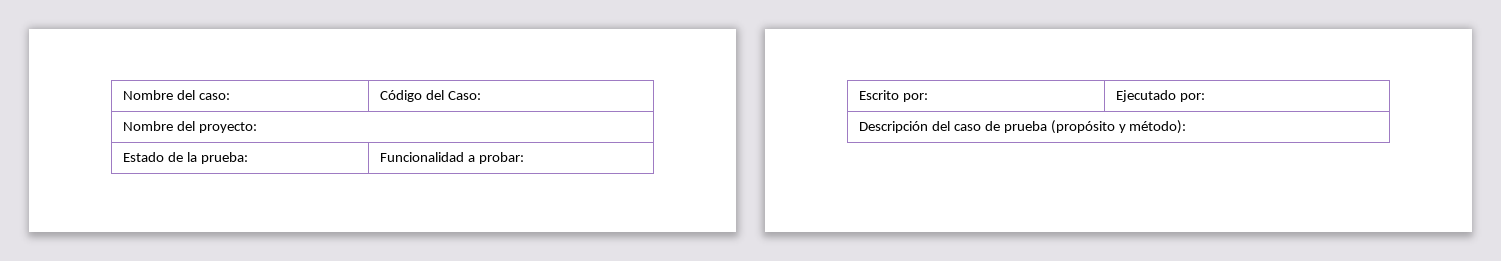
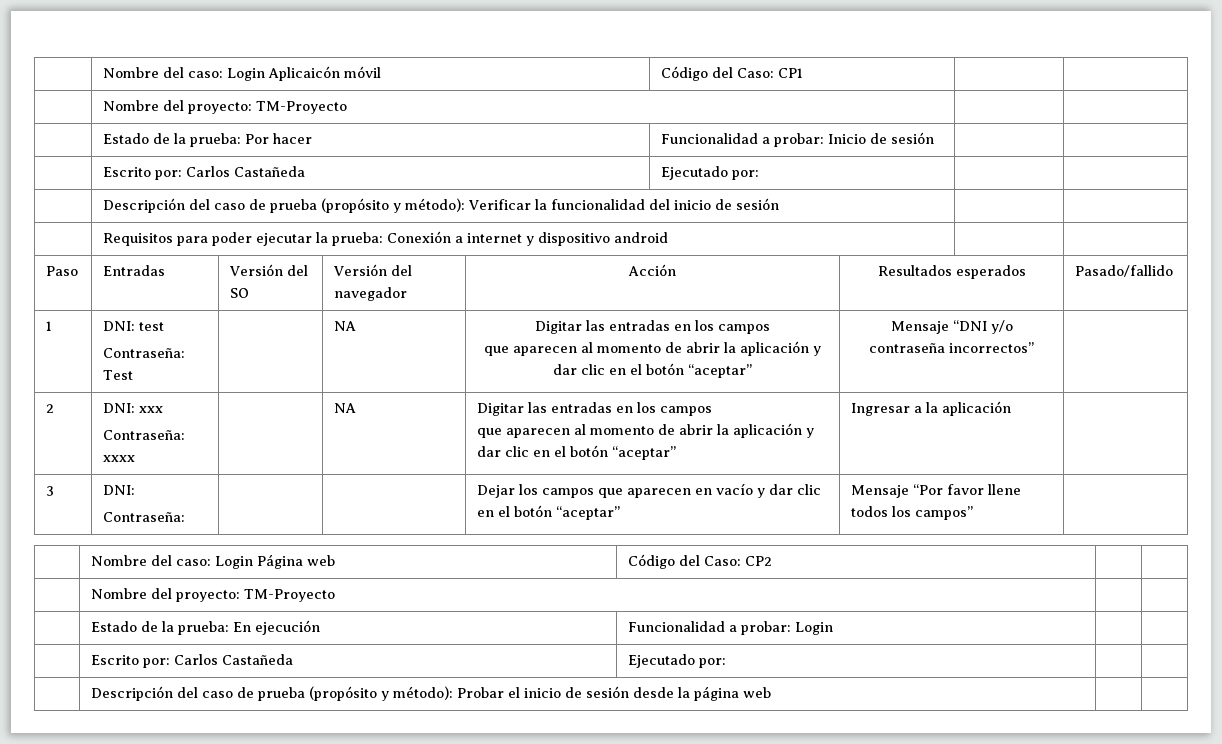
- Nombre del caso: | Código del Caso:
- Nombre del proyecto:
- Estado de la prueba: | Funcionalidad a probar:
- Escrito por: | Ejecutado por:
- Descripción del caso de prueba (propósito y método):
+ | Nombre del caso: Login Aplicaicón móvil | Código del Caso: CP1 | |
+ | Nombre del proyecto: TM-Proyecto | |
+ | Estado de la prueba: Por hacer | Funcionalidad a probar: Inicio de sesión | |
+ | Escrito por: Carlos Castañeda | Ejecutado por: | |
+ | Descripción del caso de prueba (propósito y método): Verificar la funcionalidad del inicio de sesión | |
+ | Requisitos para poder ejecutar la prueba: Conexión a internet y dispositivo android | |
+ Paso | Entradas | Versión del SO | Versión del navegador | Acción | Resultados esperados | Pasado/fallido
+ 1 | DNI: test
+ Contraseña: Test | | NA | Digitar las entradas en los campos
+ que aparecen al momento de abrir la aplicación y dar clic en el botón “aceptar” | Mensaje “DNI y/o contraseña incorrectos” |
+ 2 | DNI: xxx
+ Contraseña: xxxx | | NA | Digitar las entradas en los campos
+ que aparecen al momento de abrir la aplicación y dar clic en el botón “aceptar” | Ingresar a la aplicación |
+ 3 | DNI:
+ Contraseña: | | | Dejar los campos que aparecen en vacío y dar clic en el botón “aceptar” | Mensaje “Por favor llene todos los campos” |
+ | Nombre del caso: Login Página web | Código del Caso: CP2 | |
+ | Nombre del proyecto: TM-Proyecto | |
+ | Estado de la prueba: En ejecución | Funcionalidad a probar: Login | |
+ | Escrito por: Carlos Castañeda | Ejecutado por: | |
+ | Descripción del caso de prueba (propósito y método): Probar el inicio de sesión desde la página web | |

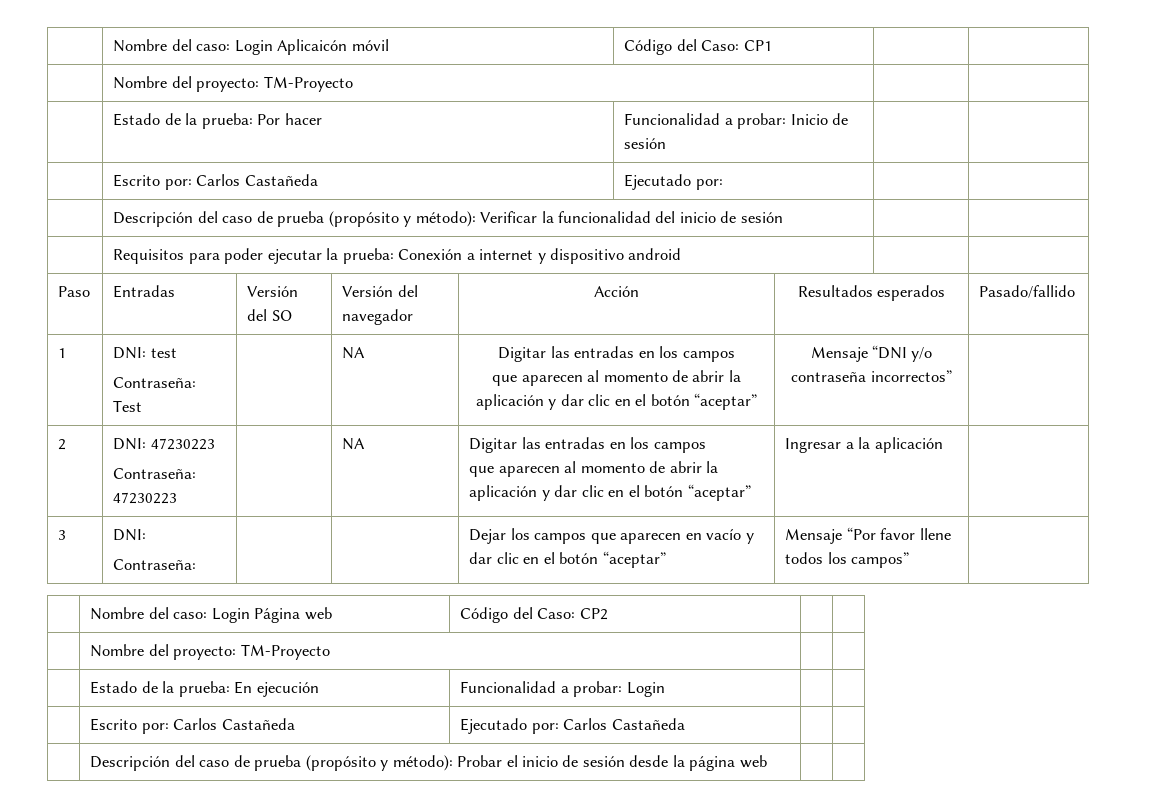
- 2 | DNI: xxx
- Contraseña: xxxx | | NA | Digitar las entradas en los campos
+ 2 | DNI: 47230223
+ Contraseña: 47230223 | | NA | Digitar las entradas en los campos
  | Estado de la prueba: En ejecución | Funcionalidad a probar: Login | |
- | Escrito por: Carlos Castañeda | Ejecutado por: | |
+ | Escrito por: Carlos Castañeda | Ejecutado por: Carlos Castañeda | |

